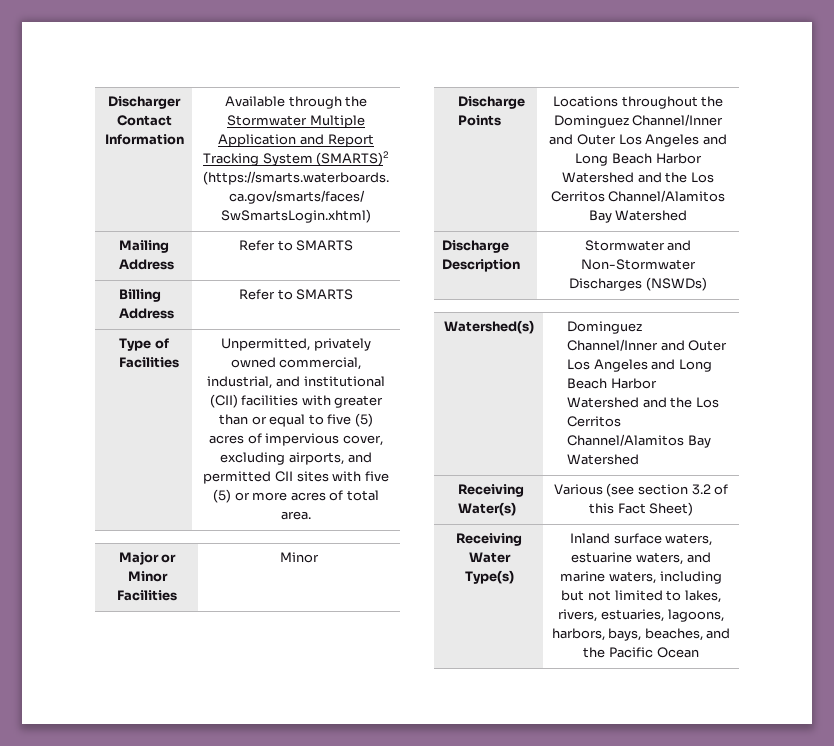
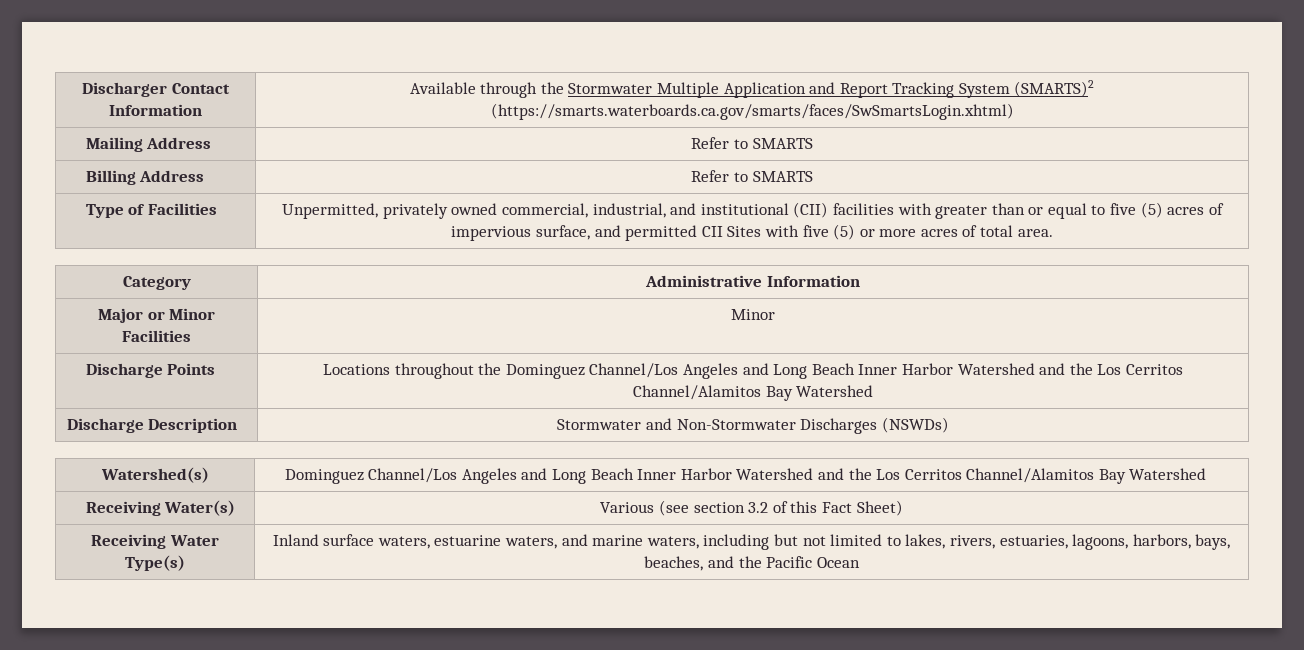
- Type of Facilities | Unpermitted, privately owned commercial, industrial, and institutional (CII) facilities with greater than or equal to five (5) acres of impervious cover, excluding airports, and permitted CII sites with five (5) or more acres of total area.
+ Type of Facilities | Unpermitted, privately owned commercial, industrial, and institutional (CII) facilities with greater than or equal to five (5) acres of impervious surface, and permitted CII Sites with five (5) or more acres of total area.
+ Category | Administrative Information
- Discharge Points | Locations throughout the Dominguez Channel/Inner and Outer Los Angeles and Long Beach Harbor Watershed and the Los Cerritos Channel/Alamitos Bay Watershed
+ Discharge Points | Locations throughout the Dominguez Channel/Los Angeles and Long Beach Inner Harbor Watershed and the Los Cerritos Channel/Alamitos Bay Watershed
- Watershed(s) | Dominguez Channel/Inner and Outer Los Angeles and Long Beach Harbor Watershed and the Los Cerritos Channel/Alamitos Bay Watershed
+ Watershed(s) | Dominguez Channel/Los Angeles and Long Beach Inner Harbor Watershed and the Los Cerritos Channel/Alamitos Bay Watershed

